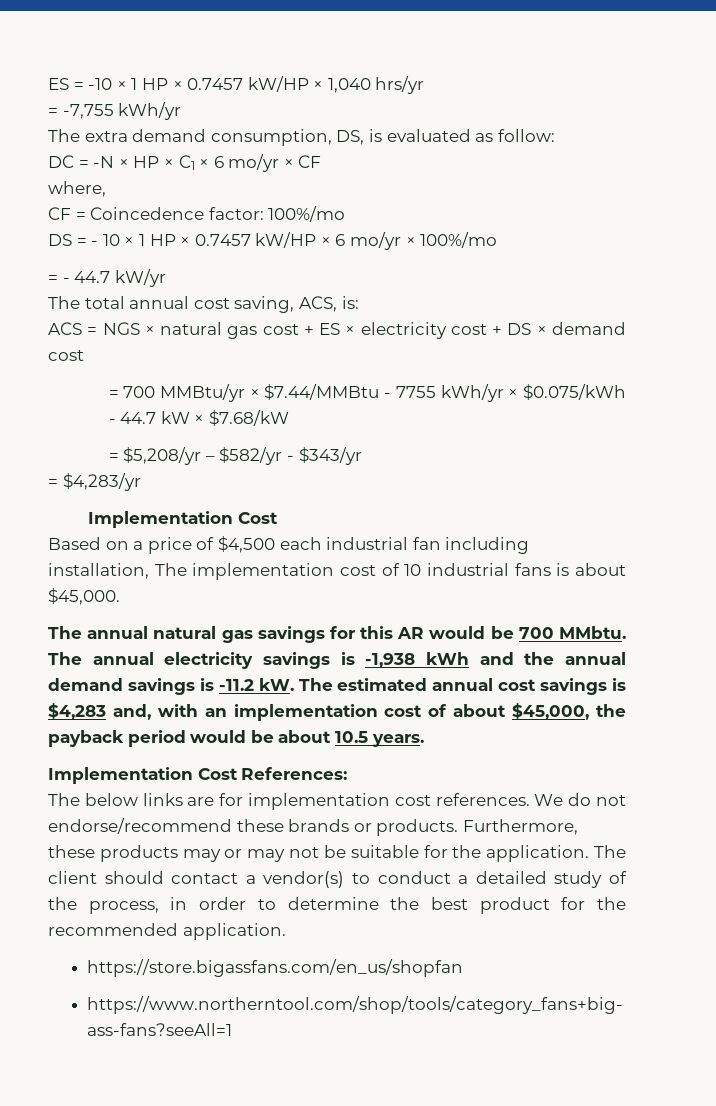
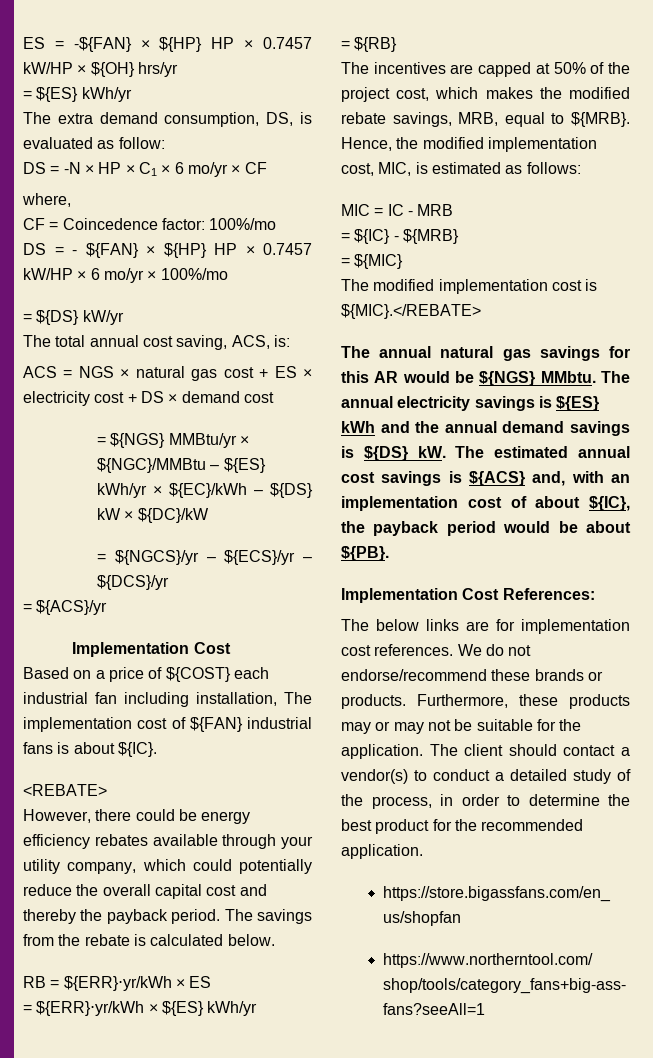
- ES = -10 × 1 HP × 0.7457 kW/HP × 1,040 hrs/yr
+ ES = -${FAN} × ${HP} HP × 0.7457 kW/HP × ${OH} hrs/yr
- = -7,755 kWh/yr
+ = ${ES} kWh/yr
- DC = -N × HP × C1 × 6 mo/yr × CF
+ DS = -N × HP × C1 × 6 mo/yr × CF
- DS = - 10 × 1 HP × 0.7457 kW/HP × 6 mo/yr × 100%/mo
+ DS = - ${FAN} × ${HP} HP × 0.7457 kW/HP × 6 mo/yr × 100%/mo
- = - 44.7 kW/yr
+ = ${DS} kW/yr
- = 700 MMBtu/yr × $7.44/MMBtu - 7755 kWh/yr × $0.075/kWh - 44.7 kW × $7.68/kW
- = $5,208/yr – $582/yr - $343/yr
- = $4,283/yr
+ = ${NGS} MMBtu/yr × ${NGC}/MMBtu – ${ES} kWh/yr × ${EC}/kWh – ${DS} kW × ${DC}/kW
+ = ${NGCS}/yr – ${ECS}/yr – ${DCS}/yr
+ = ${ACS}/yr
- Based on a price of $4,500 each industrial fan including installation, The implementation cost of 10 industrial fans is about $45,000.
+ Based on a price of ${COST} each industrial fan including installation, The implementation cost of ${FAN} industrial fans is about ${IC}.
+ <REBATE>
+ However, there could be energy efficiency rebates available through your utility company, which could potentially reduce the overall capital cost and thereby the payback period. The savings from the rebate is calculated below.
+ RB = ${ERR}⋅yr/kWh × ES
+ = ${ERR}⋅yr/kWh × ${ES} kWh/yr
+ = ${RB}
+ The incentives are capped at 50% of the project cost, which makes the modified rebate savings, MRB, equal to ${MRB}. Hence, the modified implementation cost, MIC, is estimated as follows:
+ MIC = IC - MRB
+ = ${IC} - ${MRB}
+ = ${MIC}
+ The modified implementation cost is ${MIC}.</REBATE>
- The annual natural gas savings for this AR would be 700 MMbtu.
+ The annual natural gas savings for this AR would be ${NGS} MMbtu.
- The annual electricity savings is -1,938 kWh and the annual demand savings is -11.2 kW.
+ The annual electricity savings is ${ES} kWh and the annual demand savings is ${DS} kW.
- The estimated annual cost savings is $4,283 and, with an implementation cost of about $45,000, the payback period would be about 10.5 years.
+ The estimated annual cost savings is ${ACS} and, with an implementation cost of about ${IC}, the payback period would be about ${PB}.

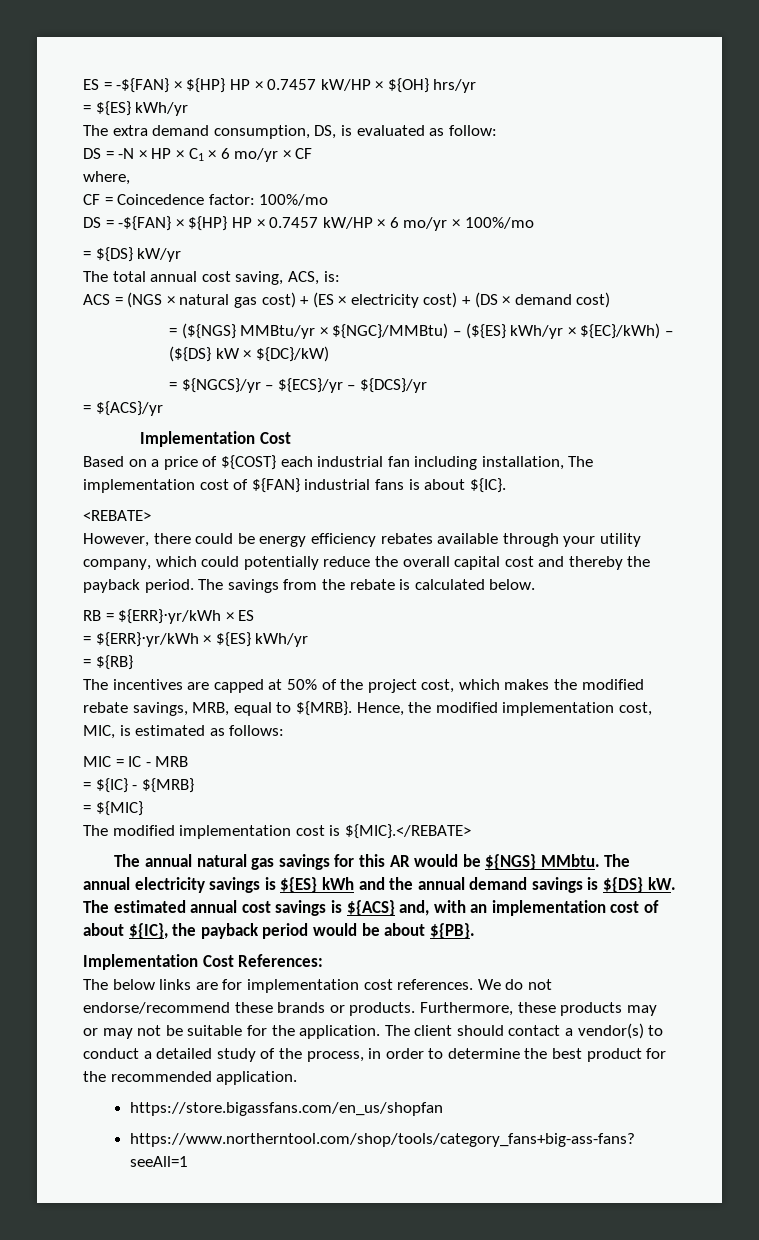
- DS = - ${FAN} × ${HP} HP × 0.7457 kW/HP × 6 mo/yr × 100%/mo
+ DS = -${FAN} × ${HP} HP × 0.7457 kW/HP × 6 mo/yr × 100%/mo
- ACS = NGS × natural gas cost + ES × electricity cost + DS × demand cost
- = ${NGS} MMBtu/yr × ${NGC}/MMBtu – ${ES} kWh/yr × ${EC}/kWh – ${DS} kW × ${DC}/kW
+ ACS = (NGS × natural gas cost) + (ES × electricity cost) + (DS × demand cost)
+ = (${NGS} MMBtu/yr × ${NGC}/MMBtu) – (${ES} kWh/yr × ${EC}/kWh) – (${DS} kW × ${DC}/kW)

